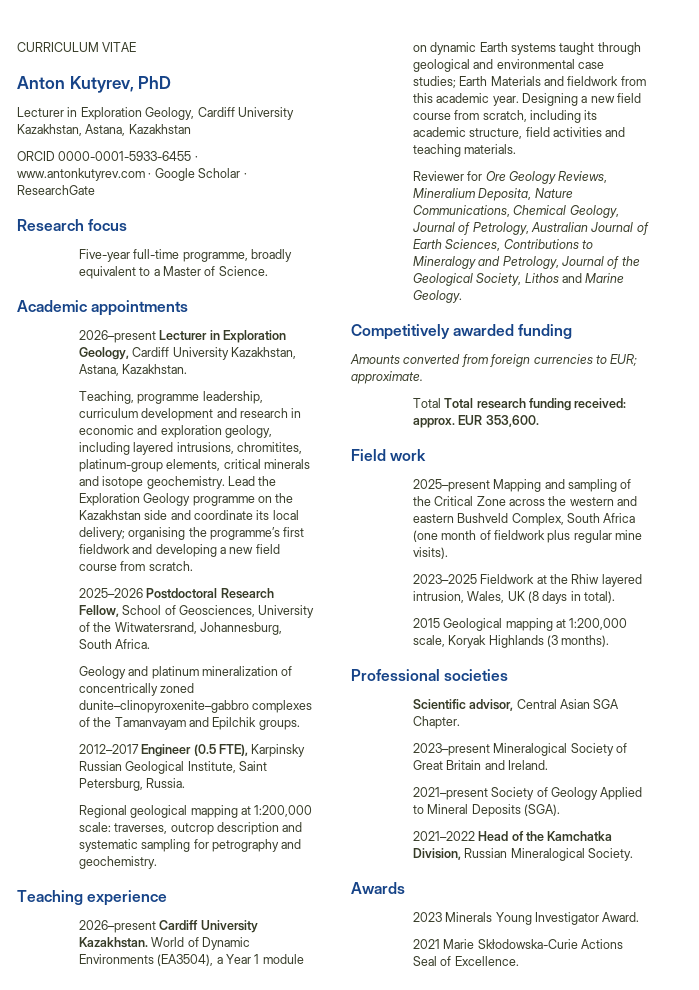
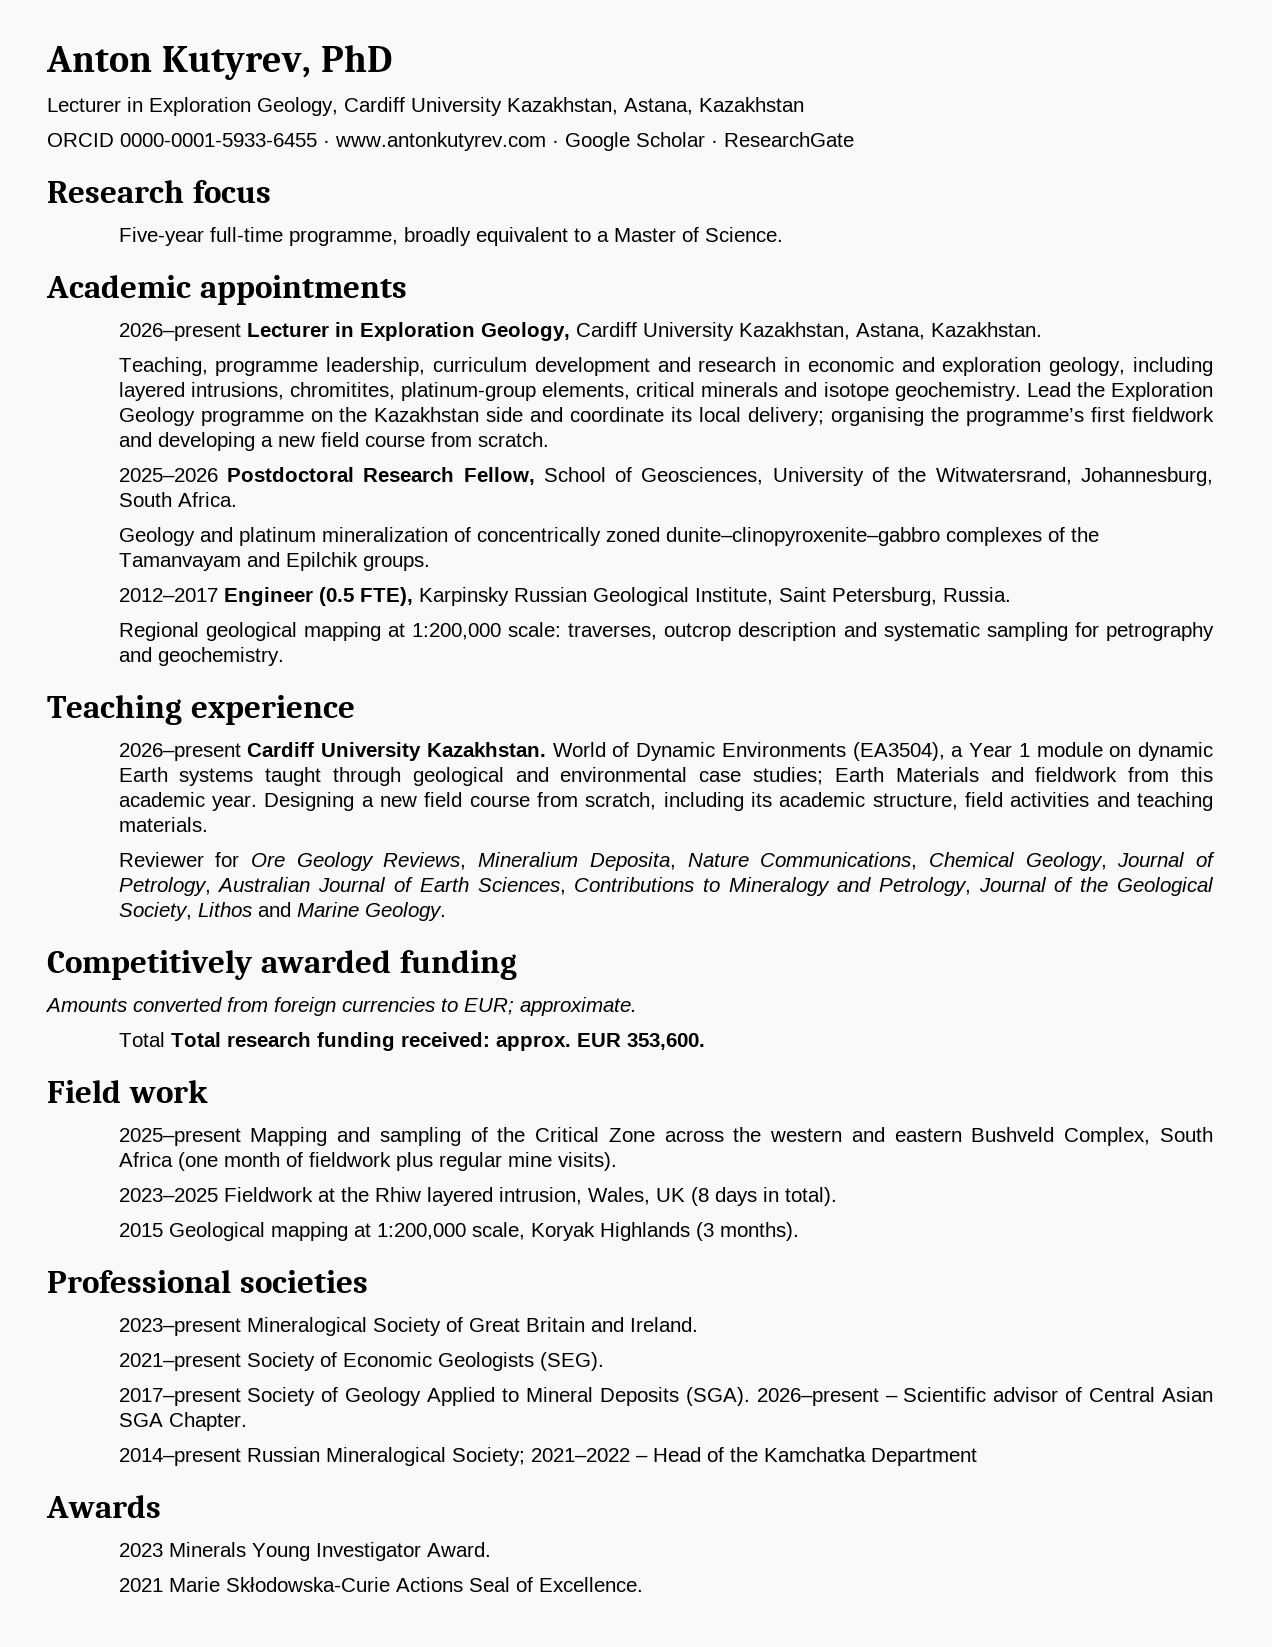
- CURRICULUM VITAE
- Scientific advisor, Central Asian SGA Chapter.
- 2021–present Society of Geology Applied to Mineral Deposits (SGA).
- 2021–2022 Head of the Kamchatka Division, Russian Mineralogical Society.
+ 2021–present Society of Economic Geologists (SEG).
+ 2017–present Society of Geology Applied to Mineral Deposits (SGA). 2026–present – Scientific advisor of Central Asian SGA Chapter.
+ 2014–present Russian Mineralogical Society; 2021–2022 – Head of the Kamchatka Department

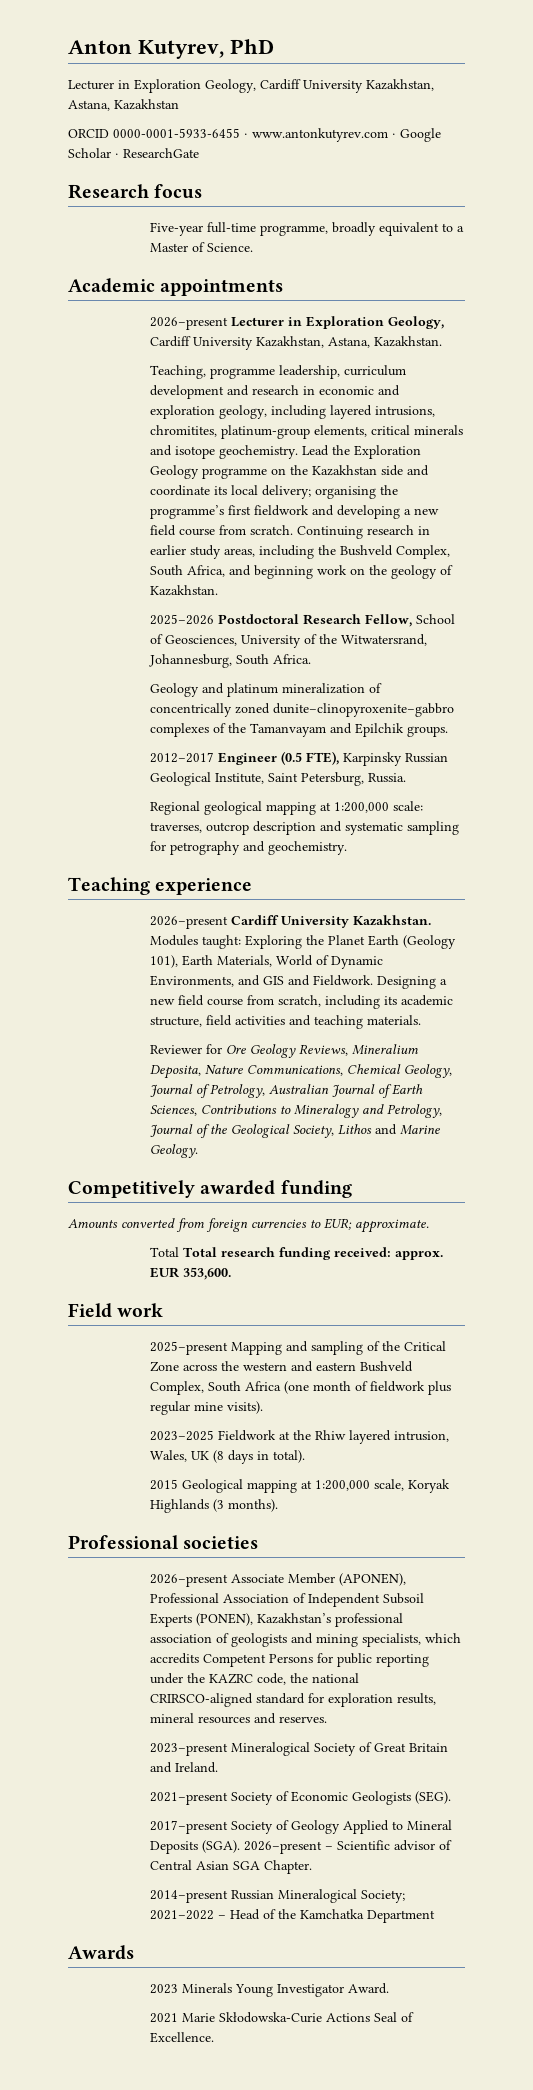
+ Continuing research in earlier study areas, including the Bushveld Complex, South Africa, and beginning work on the geology of Kazakhstan.
- World of Dynamic Environments (EA3504), a Year 1 module on dynamic Earth systems taught through geological and environmental case studies; Earth Materials and fieldwork from this academic year.
+ Modules taught: Exploring the Planet Earth (Geology 101), Earth Materials, World of Dynamic Environments, and GIS and Fieldwork.
+ 2026–present Associate Member (APONEN), Professional Association of Independent Subsoil Experts (PONEN), Kazakhstan’s professional association of geologists and mining specialists, which accredits Competent Persons for public reporting under the KAZRC code, the national CRIRSCO-aligned standard for exploration results, mineral resources and reserves.

